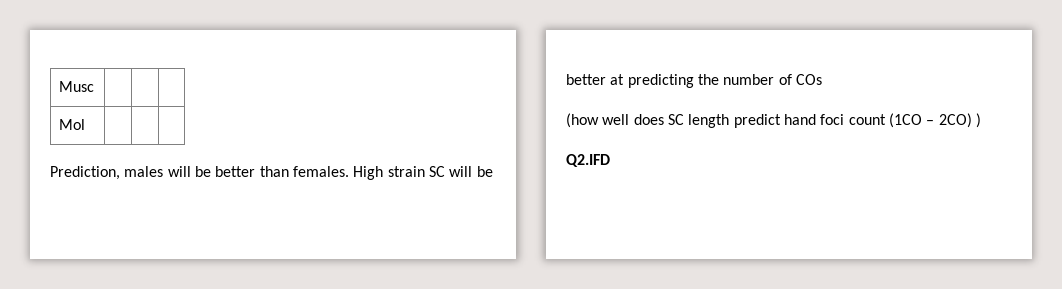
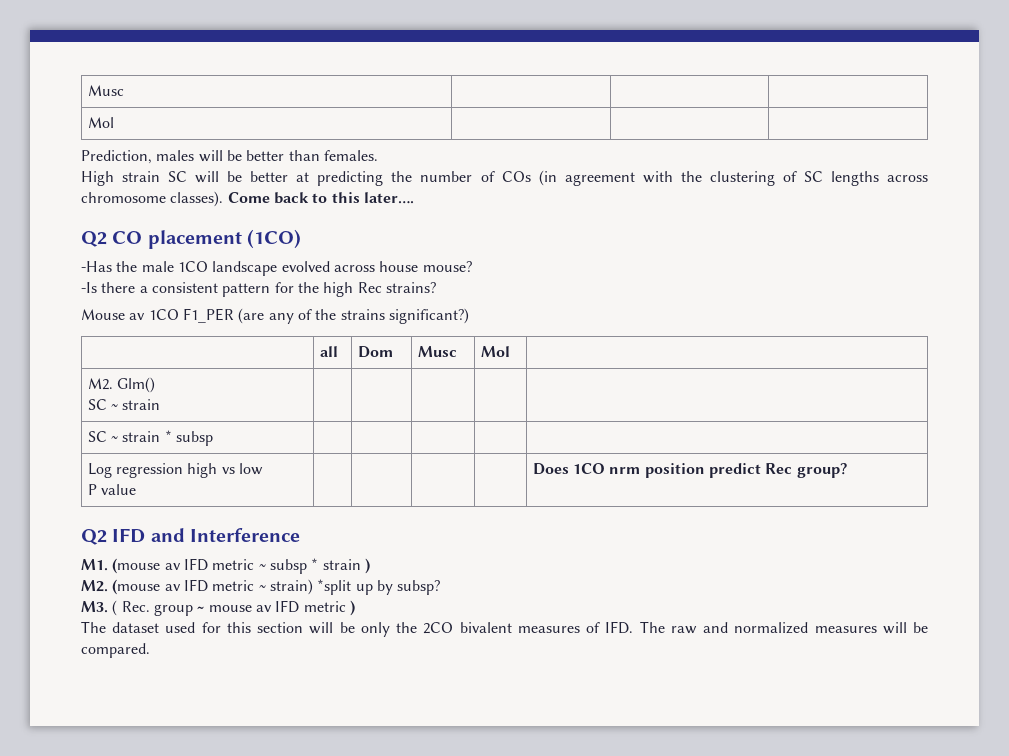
- Prediction, males will be better than females. High strain SC will be better at predicting the number of COs
- (how well does SC length predict hand foci count (1CO – 2CO) )
- Q2.IFD
+ Prediction, males will be better than females.
+ High strain SC will be better at predicting the number of COs (in agreement with the clustering of SC lengths across chromosome classes). Come back to this later….
+ Q2 CO placement (1CO)
+ -Has the male 1CO landscape evolved across house mouse?
+ -Is there a consistent pattern for the high Rec strains?
+ Mouse av 1CO F1_PER (are any of the strains significant?)
+ | all | Dom | Musc | Mol |
+ M2. Glm()
+ SC ~ strain | | | | |
+ SC ~ strain * subsp | | | | |
+ Log regression high vs low
+ P value | | | | | Does 1CO nrm position predict Rec group?
+ Q2 IFD and Interference
+ M1. (mouse av IFD metric ~ subsp * strain )
+ M2. (mouse av IFD metric ~ strain) *split up by subsp?
+ M3. ( Rec. group ~ mouse av IFD metric )
+ The dataset used for this section will be only the 2CO bivalent measures of IFD. The raw and normalized measures will be compared.

